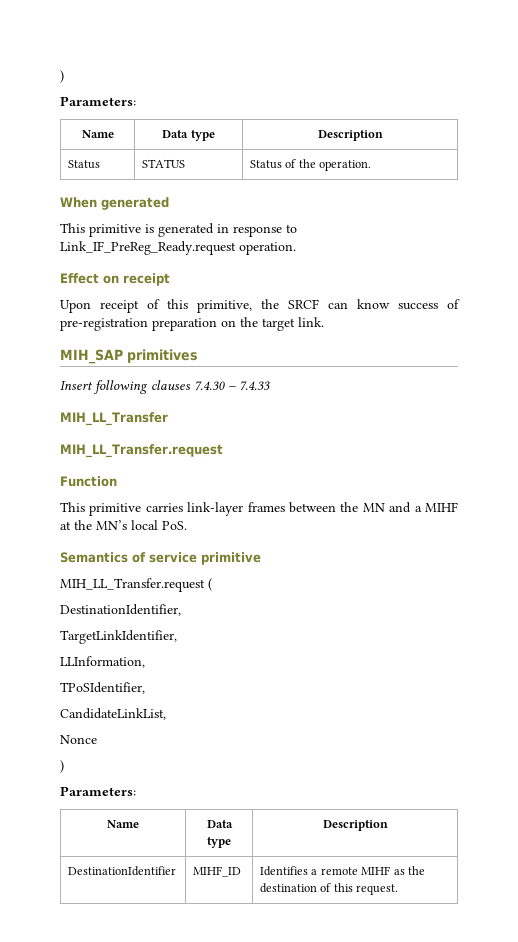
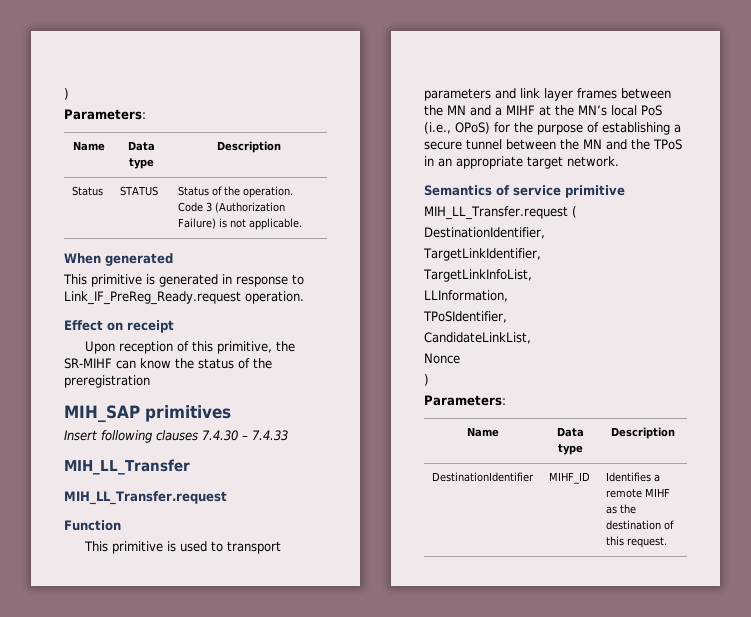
- Status | STATUS | Status of the operation.
+ Status | STATUS | Status of the operation. Code 3 (Authorization Failure) is not applicable.
- Upon receipt of this primitive, the SRCF can know success of pre-registration preparation on the target link.
+ Upon reception of this primitive, the SR-MIHF can know the status of the preregistration
- This primitive carries link-layer frames between the MN and a MIHF at the MN’s local PoS.
+ This primitive is used to transport parameters and link layer frames between the MN and a MIHF at the MN’s local PoS (i.e., OPoS) for the purpose of establishing a secure tunnel between the MN and the TPoS in an appropriate target network.
+ TargetLinkInfoList,

